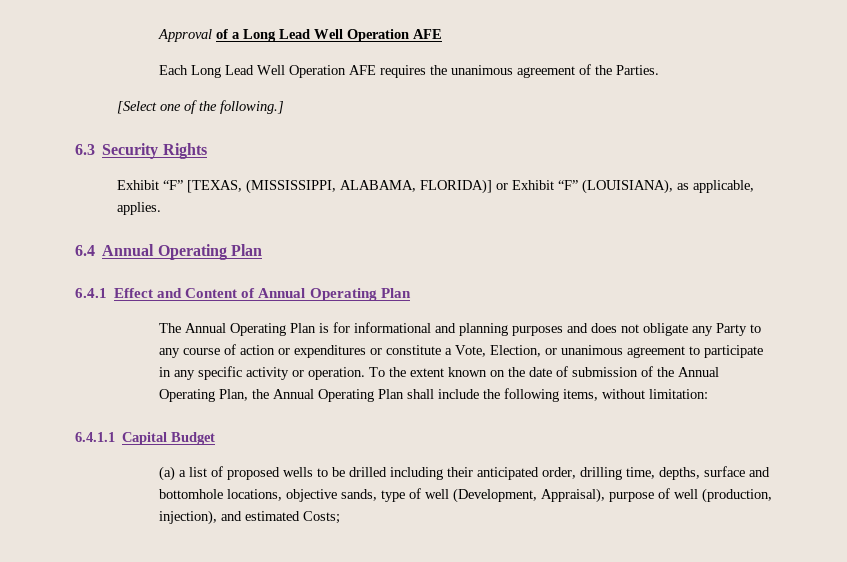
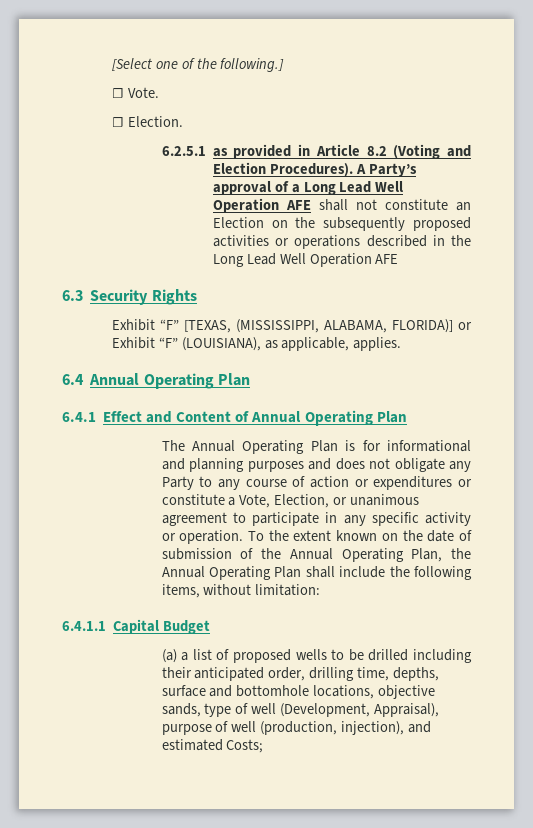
- Approval of a Long Lead Well Operation AFE
- Each Long Lead Well Operation AFE requires the unanimous agreement of the Parties.
  [Select one of the following.]
+ ☐ Vote.
+ ☐ Election.
+ 6.2.5.1 as provided in Article 8.2 (Voting and Election Procedures). A Party’s approval of a Long Lead Well Operation AFE shall not constitute an Election on the subsequently proposed activities or operations described in the Long Lead Well Operation AFE

